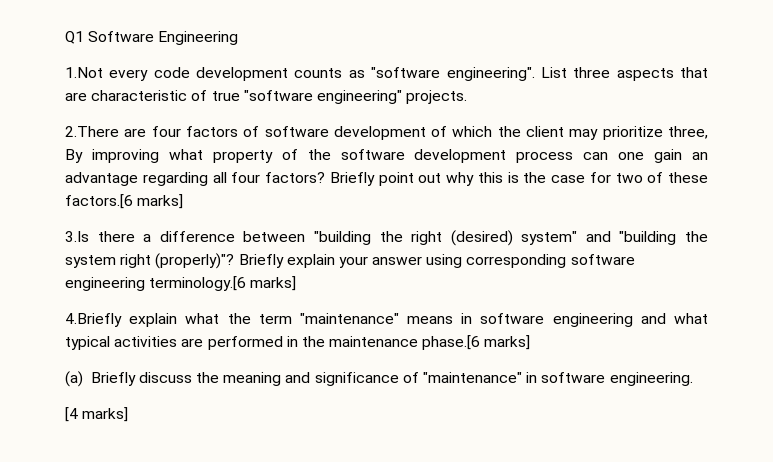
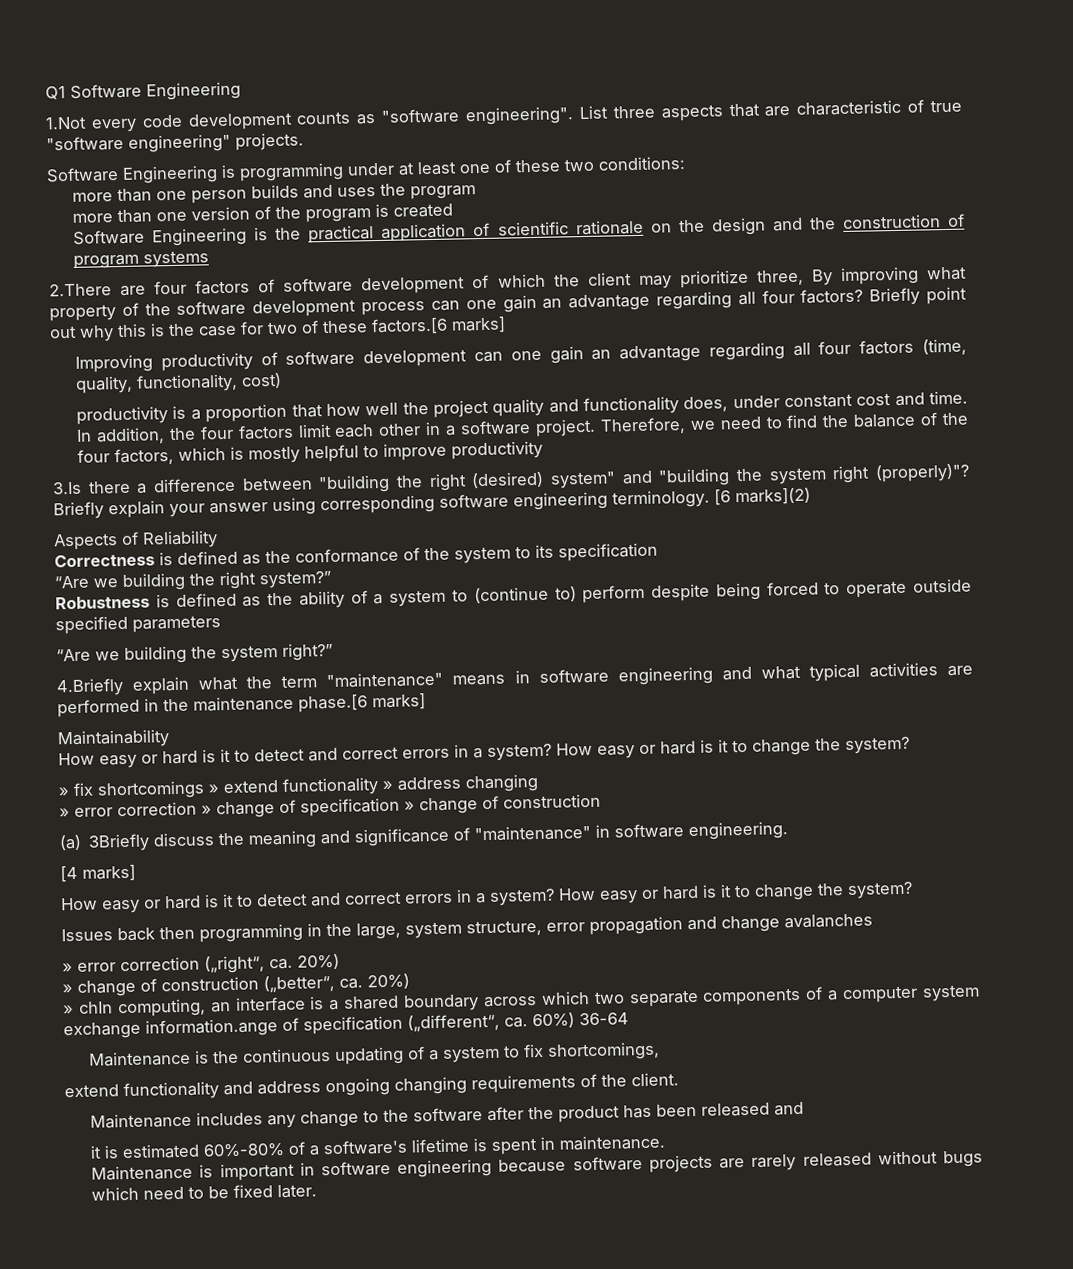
+ Software Engineering is programming under at least one of these two conditions:
+ more than one person builds and uses the program
+ more than one version of the program is created
+ Software Engineering is the practical application of scientific rationale on the design and the construction of program systems
+ Improving productivity of software development can one gain an advantage regarding all four factors (time, quality, functionality, cost)
+ productivity is a proportion that how well the project quality and functionality does, under constant cost and time. In addition, the four factors limit each other in a software project. Therefore, we need to find the balance of the four factors, which is mostly helpful to improve productivity
- Briefly explain your answer using corresponding software engineering terminology.[6 marks]
+ Briefly explain your answer using corresponding software engineering terminology. [6 marks](2)
+ Aspects of Reliability
+ Correctness is defined as the conformance of the system to its specification
+ “Are we building the right system?”
+ Robustness is defined as the ability of a system to (continue to) perform despite being forced to operate outside specified parameters
+ “Are we building the system right?”
+ Maintainability
+ How easy or hard is it to detect and correct errors in a system? How easy or hard is it to change the system?
+ » fix shortcomings » extend functionality » address changing
+ » error correction » change of specification » change of construction
- (a) Briefly discuss the meaning and significance of "maintenance" in software engineering.
+ (a) 3Briefly discuss the meaning and significance of "maintenance" in software engineering.
  [4 marks]
+ How easy or hard is it to detect and correct errors in a system? How easy or hard is it to change the system?
+ Issues back then programming in the large, system structure, error propagation and change avalanches
+ » error correction („right“, ca. 20%)
+ » change of construction („better“, ca. 20%)
+ » chIn computing, an interface is a shared boundary across which two separate components of a computer system exchange information.ange of specification („different“, ca. 60%) 36-64
+ Maintenance is the continuous updating of a system to fix shortcomings,
+ extend functionality and address ongoing changing requirements of the client.
+ Maintenance includes any change to the software after the product has been released and
+ it is estimated 60%-80% of a software's lifetime is spent in maintenance.
+ Maintenance is important in software engineering because software projects are rarely released without bugs which need to be fixed later.

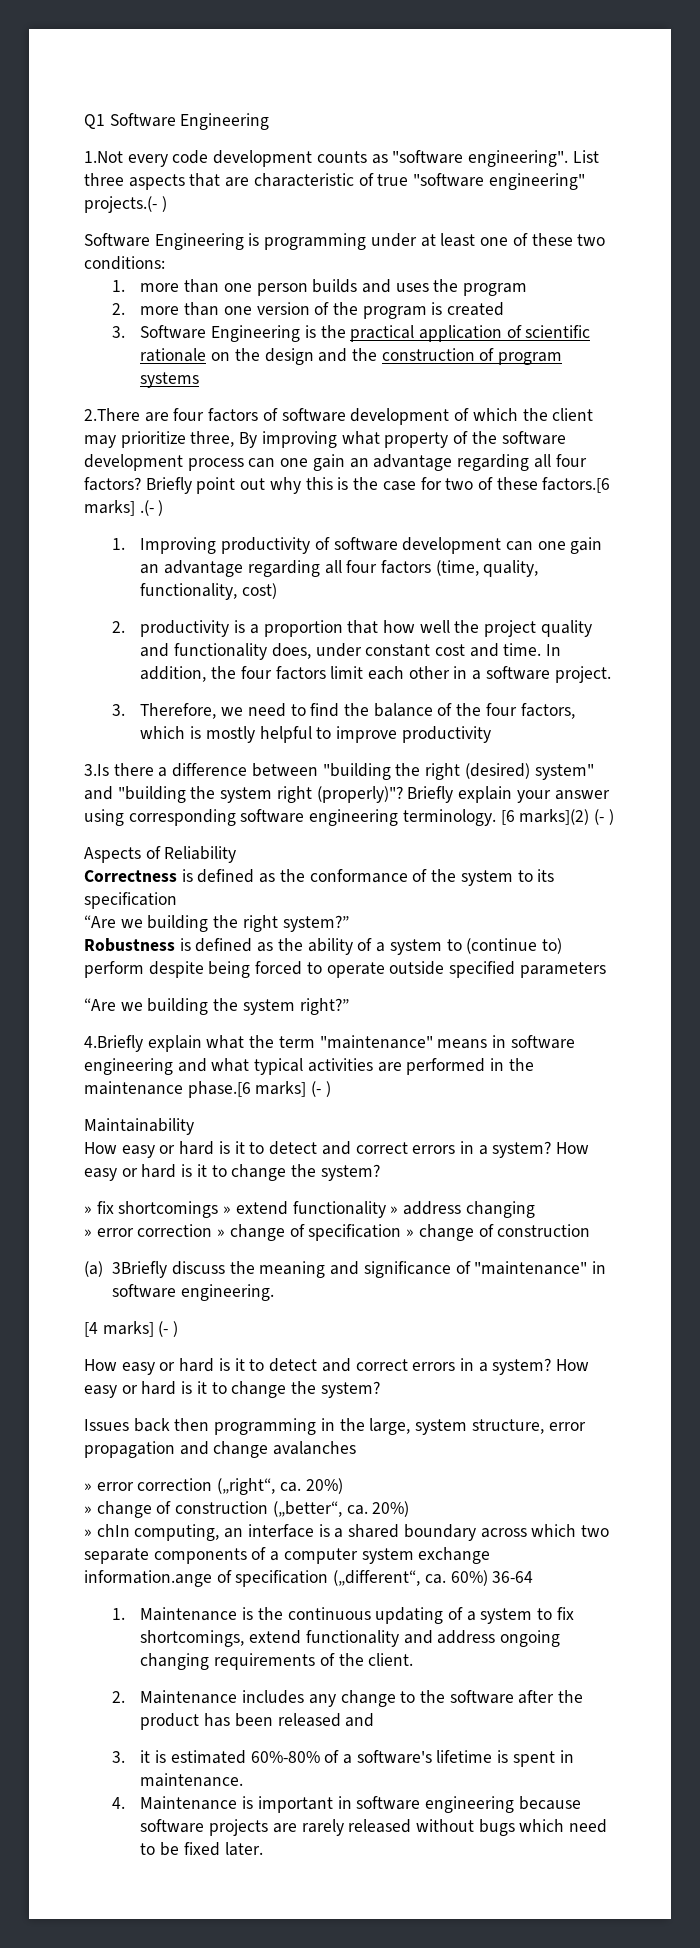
- List three aspects that are characteristic of true "software engineering" projects.
+ List three aspects that are characteristic of true "software engineering" projects.(- )
- more than one person builds and uses the program
+ 1. more than one person builds and uses the program
- more than one version of the program is created
+ 2. more than one version of the program is created
- Software Engineering is the practical application of scientific rationale on the design and the construction of program systems
+ 3. Software Engineering is the practical application of scientific rationale on the design and the construction of program systems
- Briefly point out why this is the case for two of these factors.[6 marks]
- Improving productivity of software development can one gain an advantage regarding all four factors (time, quality, functionality, cost)
+ Briefly point out why this is the case for two of these factors.[6 marks] .(- )
+ 1. Improving productivity of software development can one gain an advantage regarding all four factors (time, quality, functionality, cost)
- productivity is a proportion that how well the project quality and functionality does, under constant cost and time.
+ 2. productivity is a proportion that how well the project quality and functionality does, under constant cost and time.
- In addition, the four factors limit each other in a software project. Therefore, we need to find the balance of the four factors, which is mostly helpful to improve productivity
+ In addition, the four factors limit each other in a software project.
+ 3. Therefore, we need to find the balance of the four factors, which is mostly helpful to improve productivity
- [6 marks](2)
+ [6 marks](2) (- )
- 4.Briefly explain what the term "maintenance" means in software engineering and what typical activities are performed in the maintenance phase.[6 marks]
+ 4.Briefly explain what the term "maintenance" means in software engineering and what typical activities are performed in the maintenance phase.[6 marks] (- )
- [4 marks]
+ [4 marks] (- )
- Maintenance is the continuous updating of a system to fix shortcomings,
- extend functionality and address ongoing changing requirements of the client.
+ 1. Maintenance is the continuous updating of a system to fix shortcomings, extend functionality and address ongoing changing requirements of the client.
- Maintenance includes any change to the software after the product has been released and
+ 2. Maintenance includes any change to the software after the product has been released and
- it is estimated 60%-80% of a software's lifetime is spent in maintenance.
+ 3. it is estimated 60%-80% of a software's lifetime is spent in maintenance.
- Maintenance is important in software engineering because software projects are rarely released without bugs which need to be fixed later.
+ 4. Maintenance is important in software engineering because software projects are rarely released without bugs which need to be fixed later.

